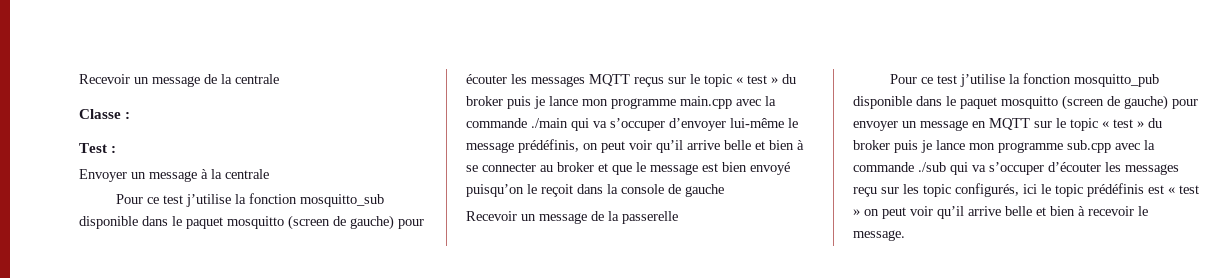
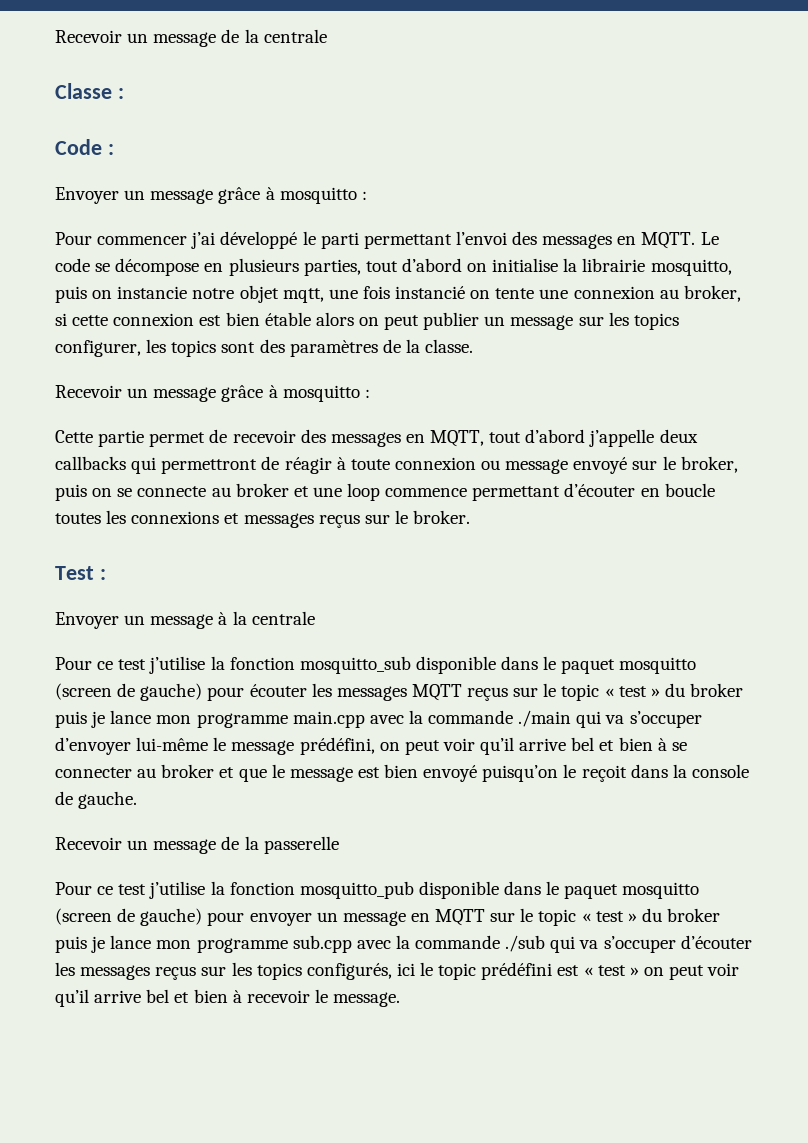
+ Code :
+ Envoyer un message grâce à mosquitto :
+ Pour commencer j’ai développé le parti permettant l’envoi des messages en MQTT. Le code se décompose en plusieurs parties, tout d’abord on initialise la librairie mosquitto, puis on instancie notre objet mqtt, une fois instancié on tente une connexion au broker, si cette connexion est bien étable alors on peut publier un message sur les topics configurer, les topics sont des paramètres de la classe.
+ Recevoir un message grâce à mosquitto :
+ Cette partie permet de recevoir des messages en MQTT, tout d’abord j’appelle deux callbacks qui permettront de réagir à toute connexion ou message envoyé sur le broker, puis on se connecte au broker et une loop commence permettant d’écouter en boucle toutes les connexions et messages reçus sur le broker.
- Pour ce test j’utilise la fonction mosquitto_sub disponible dans le paquet mosquitto (screen de gauche) pour écouter les messages MQTT reçus sur le topic « test » du broker puis je lance mon programme main.cpp avec la commande ./main qui va s’occuper d’envoyer lui-même le message prédéfinis, on peut voir qu’il arrive belle et bien à se connecter au broker et que le message est bien envoyé puisqu’on le reçoit dans la console de gauche
+ Pour ce test j’utilise la fonction mosquitto_sub disponible dans le paquet mosquitto (screen de gauche) pour écouter les messages MQTT reçus sur le topic « test » du broker puis je lance mon programme main.cpp avec la commande ./main qui va s’occuper d’envoyer lui-même le message prédéfini, on peut voir qu’il arrive bel et bien à se connecter au broker et que le message est bien envoyé puisqu’on le reçoit dans la console de gauche.
- Pour ce test j’utilise la fonction mosquitto_pub disponible dans le paquet mosquitto (screen de gauche) pour envoyer un message en MQTT sur le topic « test » du broker puis je lance mon programme sub.cpp avec la commande ./sub qui va s’occuper d’écouter les messages reçu sur les topic configurés, ici le topic prédéfinis est « test » on peut voir qu’il arrive belle et bien à recevoir le message.
+ Pour ce test j’utilise la fonction mosquitto_pub disponible dans le paquet mosquitto (screen de gauche) pour envoyer un message en MQTT sur le topic « test » du broker puis je lance mon programme sub.cpp avec la commande ./sub qui va s’occuper d’écouter les messages reçus sur les topics configurés, ici le topic prédéfini est « test » on peut voir qu’il arrive bel et bien à recevoir le message.

